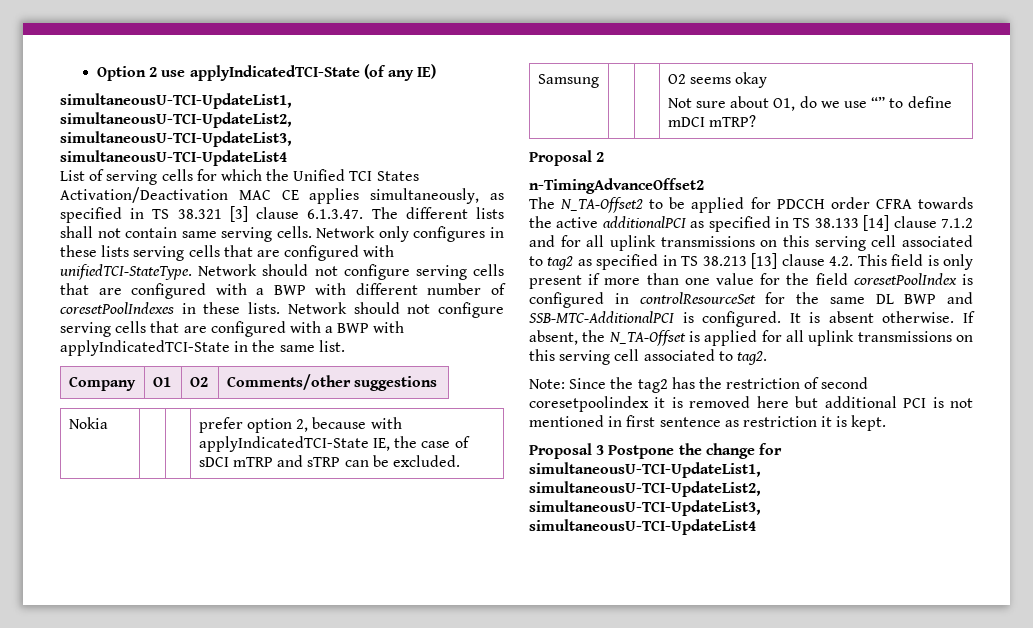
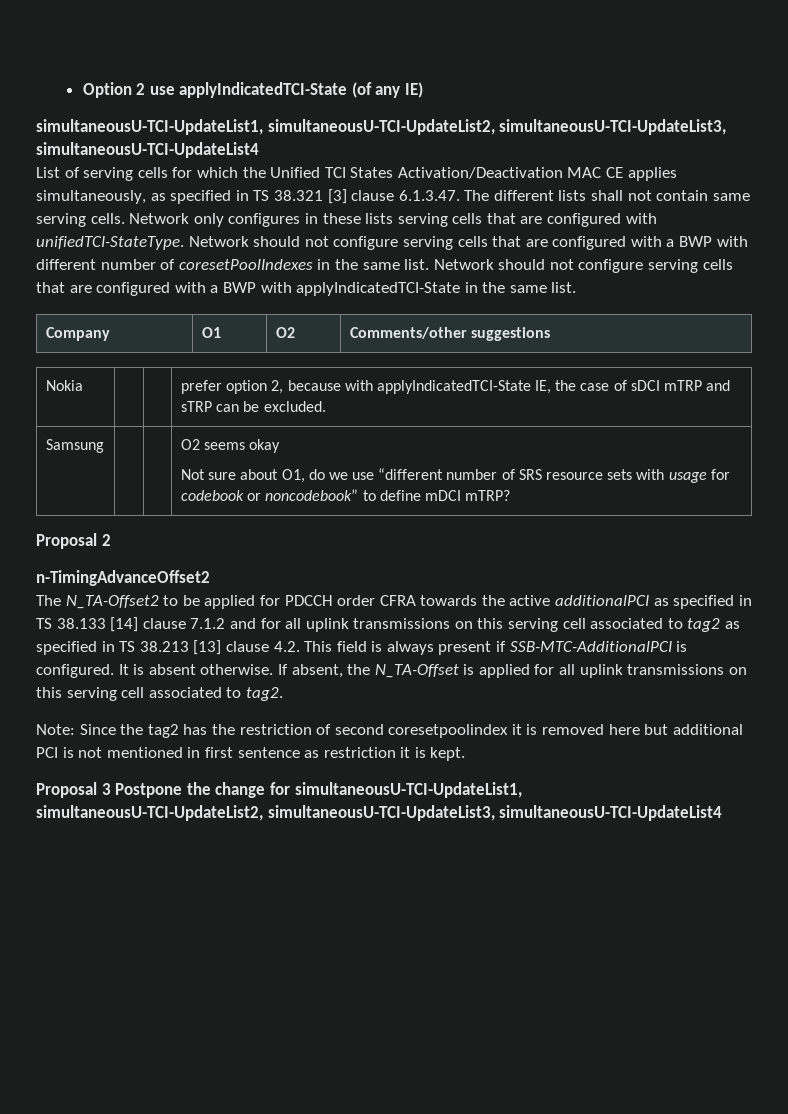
- Network should not configure serving cells that are configured with a BWP with different number of coresetPoolIndexes in these lists.
+ Network should not configure serving cells that are configured with a BWP with different number of coresetPoolIndexes in the same list.
  Samsung | | | O2 seems okay
- Not sure about O1, do we use “” to define mDCI mTRP?
+ Not sure about O1, do we use “different number of SRS resource sets with usage for codebook or noncodebook” to define mDCI mTRP?
- The N_TA-Offset2 to be applied for PDCCH order CFRA towards the active additionalPCI as specified in TS 38.133 [14] clause 7.1.2 and for all uplink transmissions on this serving cell associated to tag2 as specified in TS 38.213 [13] clause 4.2. This field is only present if more than one value for the field coresetPoolIndex is configured in controlResourceSet for the same DL BWP and SSB-MTC-AdditionalPCI is configured.
+ The N_TA-Offset2 to be applied for PDCCH order CFRA towards the active additionalPCI as specified in TS 38.133 [14] clause 7.1.2 and for all uplink transmissions on this serving cell associated to tag2 as specified in TS 38.213 [13] clause 4.2. This field is always present if SSB-MTC-AdditionalPCI is configured.

